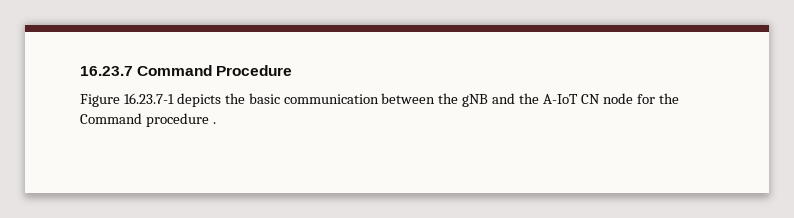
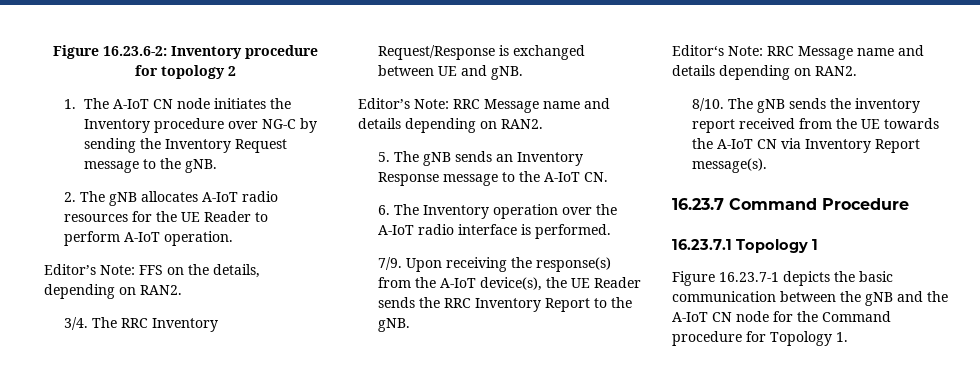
+ Figure 16.23.6-2: Inventory procedure for topology 2
+ 1. The A-IoT CN node initiates the Inventory procedure over NG-C by sending the Inventory Request message to the gNB.
+ 2. The gNB allocates A-IoT radio resources for the UE Reader to perform A-IoT operation.
+ Editor’s Note: FFS on the details, depending on RAN2.
+ 3/4. The RRC Inventory Request/Response is exchanged between UE and gNB.
+ Editor’s Note: RRC Message name and details depending on RAN2.
+ 5. The gNB sends an Inventory Response message to the A-IoT CN.
+ 6. The Inventory operation over the A-IoT radio interface is performed.
+ 7/9. Upon receiving the response(s) from the A-IoT device(s), the UE Reader sends the RRC Inventory Report to the gNB.
+ Editor‘s Note: RRC Message name and details depending on RAN2.
+ 8/10. The gNB sends the inventory report received from the UE towards the A-IoT CN via Inventory Report message(s).
+ 16.23.7.1 Topology 1
- Figure 16.23.7-1 depicts the basic communication between the gNB and the A-IoT CN node for the Command procedure .
+ Figure 16.23.7-1 depicts the basic communication between the gNB and the A-IoT CN node for the Command procedure for Topology 1.

